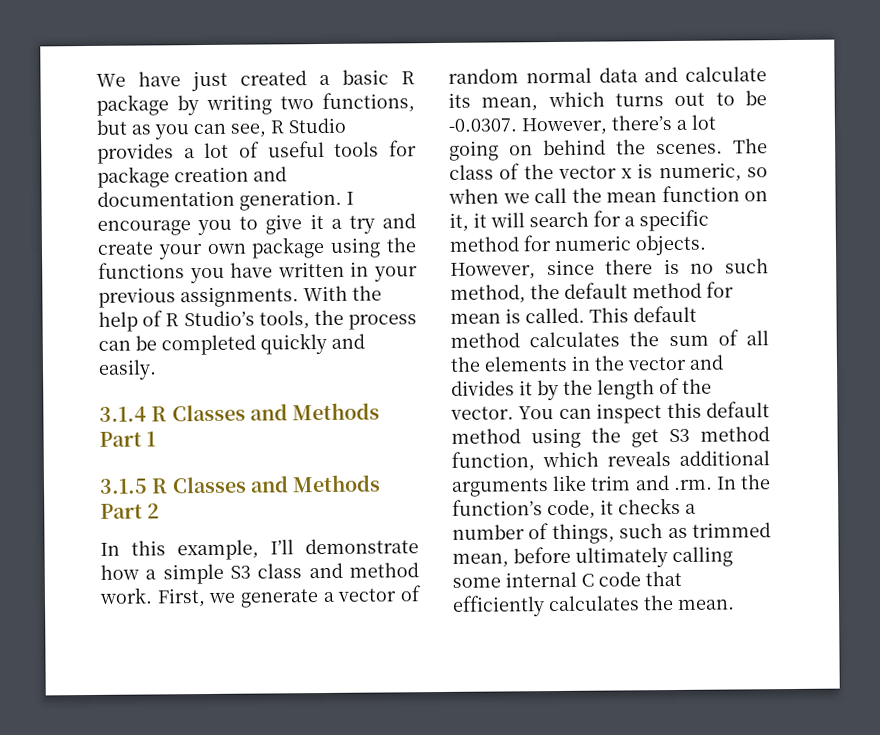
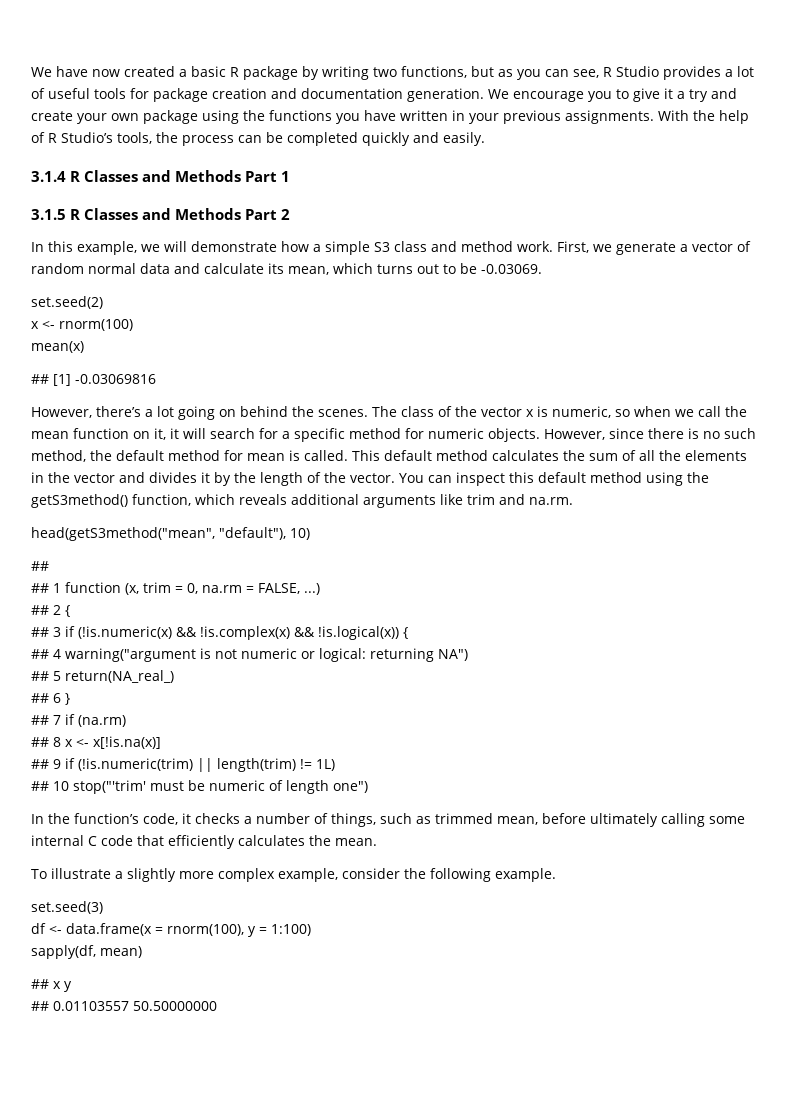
- We have just created a basic R package by writing two functions, but as you can see, R Studio provides a lot of useful tools for package creation and documentation generation.
+ We have now created a basic R package by writing two functions, but as you can see, R Studio provides a lot of useful tools for package creation and documentation generation.
- I encourage you to give it a try and create your own package using the functions you have written in your previous assignments.
+ We encourage you to give it a try and create your own package using the functions you have written in your previous assignments.
- In this example, I’ll demonstrate how a simple S3 class and method work.
+ In this example, we will demonstrate how a simple S3 class and method work.
- First, we generate a vector of random normal data and calculate its mean, which turns out to be -0.0307. However, there’s a lot going on behind the scenes.
+ First, we generate a vector of random normal data and calculate its mean, which turns out to be -0.03069.
+ set.seed(2)
+ x <- rnorm(100)
+ mean(x)
+ ## [1] -0.03069816
+ However, there’s a lot going on behind the scenes.
- You can inspect this default method using the get S3 method function, which reveals additional arguments like trim and .rm. In the function’s code, it checks a number of things, such as trimmed mean, before ultimately calling some internal C code that efficiently calculates the mean.
+ You can inspect this default method using the getS3method() function, which reveals additional arguments like trim and na.rm.
+ head(getS3method("mean", "default"), 10)
+ ##
+ ## 1 function (x, trim = 0, na.rm = FALSE, ...)
+ ## 2 {
+ ## 3 if (!is.numeric(x) && !is.complex(x) && !is.logical(x)) {
+ ## 4 warning("argument is not numeric or logical: returning NA")
+ ## 5 return(NA_real_)
+ ## 6 }
+ ## 7 if (na.rm)
+ ## 8 x <- x[!is.na(x)]
+ ## 9 if (!is.numeric(trim) || length(trim) != 1L)
+ ## 10 stop("'trim' must be numeric of length one")
+ In the function’s code, it checks a number of things, such as trimmed mean, before ultimately calling some internal C code that efficiently calculates the mean.
+ To illustrate a slightly more complex example, consider the following example.
+ set.seed(3)
+ df <- data.frame(x = rnorm(100), y = 1:100)
+ sapply(df, mean)
+ ## x y
+ ## 0.01103557 50.50000000

